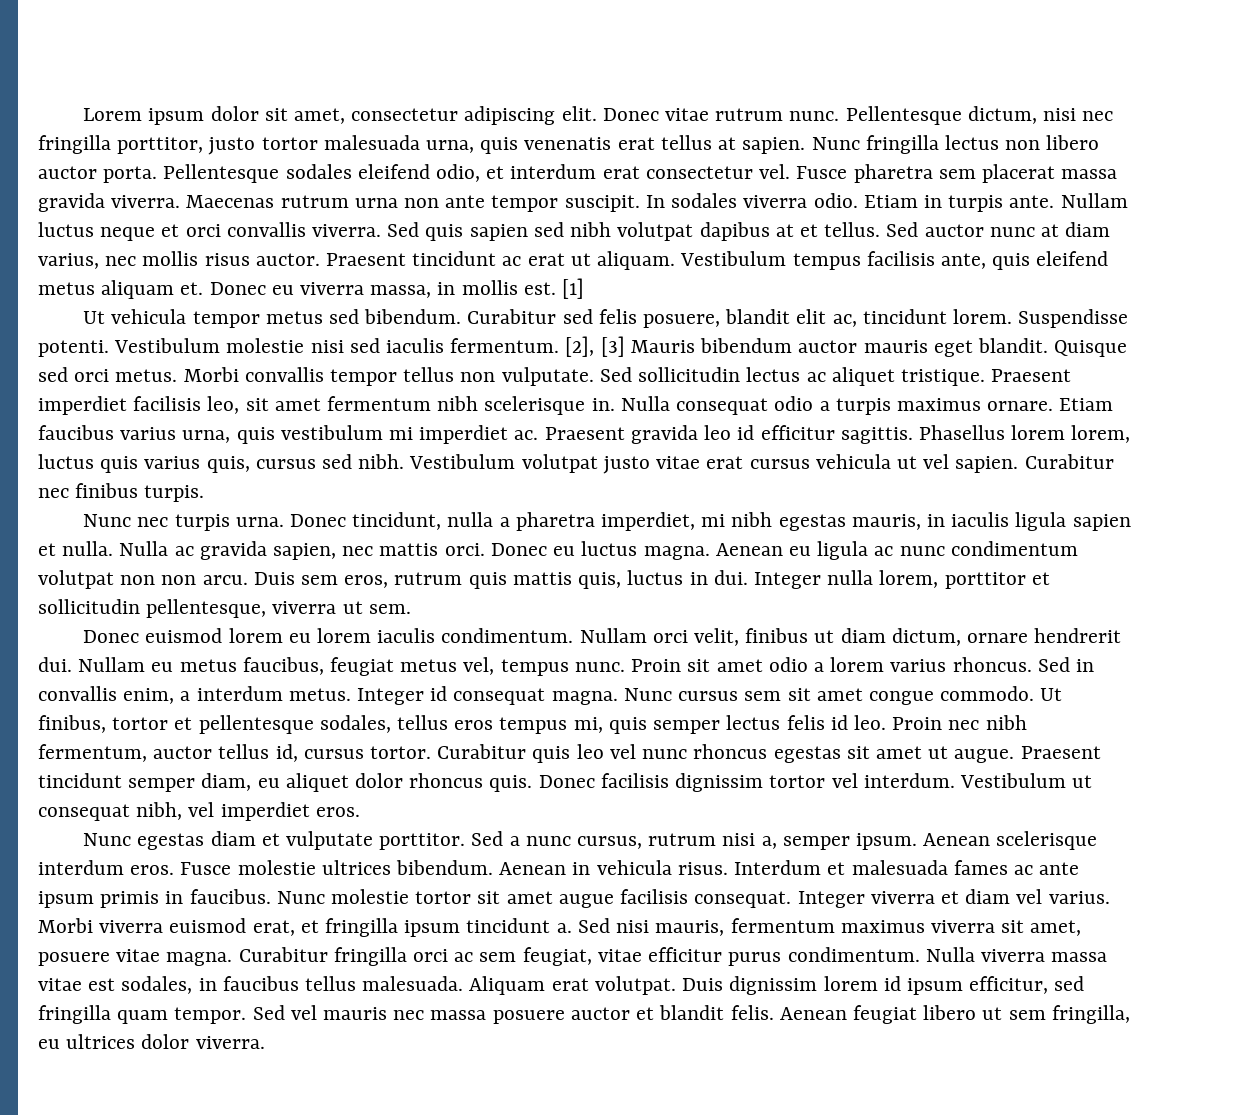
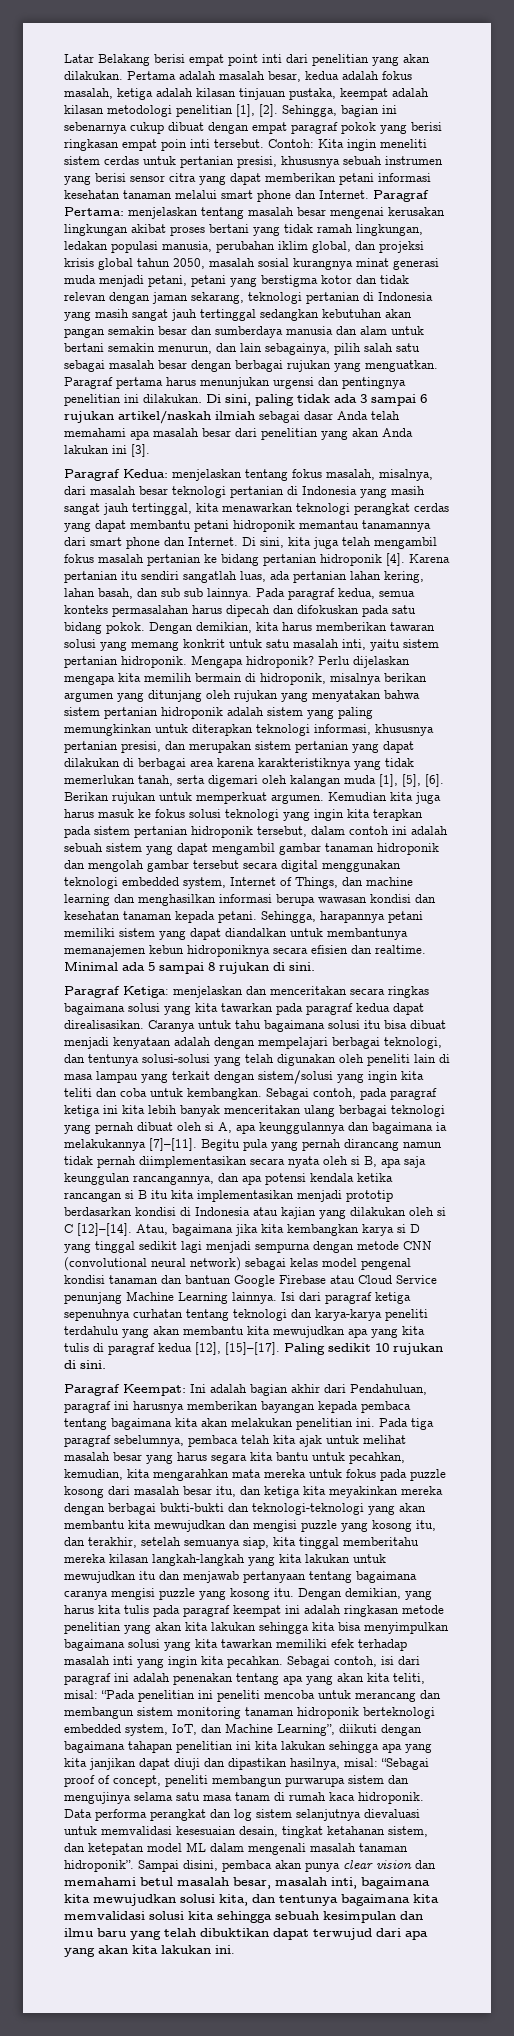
- Lorem ipsum dolor sit amet, consectetur adipiscing elit. Donec vitae rutrum nunc. Pellentesque dictum, nisi nec fringilla porttitor, justo tortor malesuada urna, quis venenatis erat tellus at sapien. Nunc fringilla lectus non libero auctor porta. Pellentesque sodales eleifend odio, et interdum erat consectetur vel. Fusce pharetra sem placerat massa gravida viverra. Maecenas rutrum urna non ante tempor suscipit. In sodales viverra odio. Etiam in turpis ante. Nullam luctus neque et orci convallis viverra. Sed quis sapien sed nibh volutpat dapibus at et tellus. Sed auctor nunc at diam varius, nec mollis risus auctor. Praesent tincidunt ac erat ut aliquam. Vestibulum tempus facilisis ante, quis eleifend metus aliquam et. Donec eu viverra massa, in mollis est. [1]
- Ut vehicula tempor metus sed bibendum. Curabitur sed felis posuere, blandit elit ac, tincidunt lorem. Suspendisse potenti. Vestibulum molestie nisi sed iaculis fermentum. [2], [3] Mauris bibendum auctor mauris eget blandit. Quisque sed orci metus. Morbi convallis tempor tellus non vulputate. Sed sollicitudin lectus ac aliquet tristique. Praesent imperdiet facilisis leo, sit amet fermentum nibh scelerisque in. Nulla consequat odio a turpis maximus ornare. Etiam faucibus varius urna, quis vestibulum mi imperdiet ac. Praesent gravida leo id efficitur sagittis. Phasellus lorem lorem, luctus quis varius quis, cursus sed nibh. Vestibulum volutpat justo vitae erat cursus vehicula ut vel sapien. Curabitur nec finibus turpis.
- Nunc nec turpis urna. Donec tincidunt, nulla a pharetra imperdiet, mi nibh egestas mauris, in iaculis ligula sapien et nulla. Nulla ac gravida sapien, nec mattis orci. Donec eu luctus magna. Aenean eu ligula ac nunc condimentum volutpat non non arcu. Duis sem eros, rutrum quis mattis quis, luctus in dui. Integer nulla lorem, porttitor et sollicitudin pellentesque, viverra ut sem.
- Donec euismod lorem eu lorem iaculis condimentum. Nullam orci velit, finibus ut diam dictum, ornare hendrerit dui. Nullam eu metus faucibus, feugiat metus vel, tempus nunc. Proin sit amet odio a lorem varius rhoncus. Sed in convallis enim, a interdum metus. Integer id consequat magna. Nunc cursus sem sit amet congue commodo. Ut finibus, tortor et pellentesque sodales, tellus eros tempus mi, quis semper lectus felis id leo. Proin nec nibh fermentum, auctor tellus id, cursus tortor. Curabitur quis leo vel nunc rhoncus egestas sit amet ut augue. Praesent tincidunt semper diam, eu aliquet dolor rhoncus quis. Donec facilisis dignissim tortor vel interdum. Vestibulum ut consequat nibh, vel imperdiet eros.
- Nunc egestas diam et vulputate porttitor. Sed a nunc cursus, rutrum nisi a, semper ipsum. Aenean scelerisque interdum eros. Fusce molestie ultrices bibendum. Aenean in vehicula risus. Interdum et malesuada fames ac ante ipsum primis in faucibus. Nunc molestie tortor sit amet augue facilisis consequat. Integer viverra et diam vel varius. Morbi viverra euismod erat, et fringilla ipsum tincidunt a. Sed nisi mauris, fermentum maximus viverra sit amet, posuere vitae magna. Curabitur fringilla orci ac sem feugiat, vitae efficitur purus condimentum. Nulla viverra massa vitae est sodales, in faucibus tellus malesuada. Aliquam erat volutpat. Duis dignissim lorem id ipsum efficitur, sed fringilla quam tempor. Sed vel mauris nec massa posuere auctor et blandit felis. Aenean feugiat libero ut sem fringilla, eu ultrices dolor viverra.
+ Latar Belakang berisi empat point inti dari penelitian yang akan dilakukan. Pertama adalah masalah besar, kedua adalah fokus masalah, ketiga adalah kilasan tinjauan pustaka, keempat adalah kilasan metodologi penelitian [1], [2]. Sehingga, bagian ini sebenarnya cukup dibuat dengan empat paragraf pokok yang berisi ringkasan empat poin inti tersebut. Contoh: Kita ingin meneliti sistem cerdas untuk pertanian presisi, khususnya sebuah instrumen yang berisi sensor citra yang dapat memberikan petani informasi kesehatan tanaman melalui smart phone dan Internet. Paragraf Pertama: menjelaskan tentang masalah besar mengenai kerusakan lingkungan akibat proses bertani yang tidak ramah lingkungan, ledakan populasi manusia, perubahan iklim global, dan projeksi krisis global tahun 2050, masalah sosial kurangnya minat generasi muda menjadi petani, petani yang berstigma kotor dan tidak relevan dengan jaman sekarang, teknologi pertanian di Indonesia yang masih sangat jauh tertinggal sedangkan kebutuhan akan pangan semakin besar dan sumberdaya manusia dan alam untuk bertani semakin menurun, dan lain sebagainya, pilih salah satu sebagai masalah besar dengan berbagai rujukan yang menguatkan. Paragraf pertama harus menunjukan urgensi dan pentingnya penelitian ini dilakukan. Di sini, paling tidak ada 3 sampai 6 rujukan artikel/naskah ilmiah sebagai dasar Anda telah memahami apa masalah besar dari penelitian yang akan Anda lakukan ini [3].
+ Paragraf Kedua: menjelaskan tentang fokus masalah, misalnya, dari masalah besar teknologi pertanian di Indonesia yang masih sangat jauh tertinggal, kita menawarkan teknologi perangkat cerdas yang dapat membantu petani hidroponik memantau tanamannya dari smart phone dan Internet. Di sini, kita juga telah mengambil fokus masalah pertanian ke bidang pertanian hidroponik [4]. Karena pertanian itu sendiri sangatlah luas, ada pertanian lahan kering, lahan basah, dan sub sub lainnya. Pada paragraf kedua, semua konteks permasalahan harus dipecah dan difokuskan pada satu bidang pokok. Dengan demikian, kita harus memberikan tawaran solusi yang memang konkrit untuk satu masalah inti, yaitu sistem pertanian hidroponik. Mengapa hidroponik? Perlu dijelaskan mengapa kita memilih bermain di hidroponik, misalnya berikan argumen yang ditunjang oleh rujukan yang menyatakan bahwa sistem pertanian hidroponik adalah sistem yang paling memungkinkan untuk diterapkan teknologi informasi, khususnya pertanian presisi, dan merupakan sistem pertanian yang dapat dilakukan di berbagai area karena karakteristiknya yang tidak memerlukan tanah, serta digemari oleh kalangan muda [1], [5], [6]. Berikan rujukan untuk memperkuat argumen. Kemudian kita juga harus masuk ke fokus solusi teknologi yang ingin kita terapkan pada sistem pertanian hidroponik tersebut, dalam contoh ini adalah sebuah sistem yang dapat mengambil gambar tanaman hidroponik dan mengolah gambar tersebut secara digital menggunakan teknologi embedded system, Internet of Things, dan machine learning dan menghasilkan informasi berupa wawasan kondisi dan kesehatan tanaman kepada petani. Sehingga, harapannya petani memiliki sistem yang dapat diandalkan untuk membantunya memanajemen kebun hidroponiknya secara efisien dan realtime. Minimal ada 5 sampai 8 rujukan di sini.
+ Paragraf Ketiga: menjelaskan dan menceritakan secara ringkas bagaimana solusi yang kita tawarkan pada paragraf kedua dapat direalisasikan. Caranya untuk tahu bagaimana solusi itu bisa dibuat menjadi kenyataan adalah dengan mempelajari berbagai teknologi, dan tentunya solusi-solusi yang telah digunakan oleh peneliti lain di masa lampau yang terkait dengan sistem/solusi yang ingin kita teliti dan coba untuk kembangkan. Sebagai contoh, pada paragraf ketiga ini kita lebih banyak menceritakan ulang berbagai teknologi yang pernah dibuat oleh si A, apa keunggulannya dan bagaimana ia melakukannya [7]–[11]. Begitu pula yang pernah dirancang namun tidak pernah diimplementasikan secara nyata oleh si B, apa saja keunggulan rancangannya, dan apa potensi kendala ketika rancangan si B itu kita implementasikan menjadi prototip berdasarkan kondisi di Indonesia atau kajian yang dilakukan oleh si C [12]–[14]. Atau, bagaimana jika kita kembangkan karya si D yang tinggal sedikit lagi menjadi sempurna dengan metode CNN (convolutional neural network) sebagai kelas model pengenal kondisi tanaman dan bantuan Google Firebase atau Cloud Service penunjang Machine Learning lainnya. Isi dari paragraf ketiga sepenuhnya curhatan tentang teknologi dan karya-karya peneliti terdahulu yang akan membantu kita mewujudkan apa yang kita tulis di paragraf kedua [12], [15]–[17]. Paling sedikit 10 rujukan di sini.
+ Paragraf Keempat: Ini adalah bagian akhir dari Pendahuluan, paragraf ini harusnya memberikan bayangan kepada pembaca tentang bagaimana kita akan melakukan penelitian ini. Pada tiga paragraf sebelumnya, pembaca telah kita ajak untuk melihat masalah besar yang harus segara kita bantu untuk pecahkan, kemudian, kita mengarahkan mata mereka untuk fokus pada puzzle kosong dari masalah besar itu, dan ketiga kita meyakinkan mereka dengan berbagai bukti-bukti dan teknologi-teknologi yang akan membantu kita mewujudkan dan mengisi puzzle yang kosong itu, dan terakhir, setelah semuanya siap, kita tinggal memberitahu mereka kilasan langkah-langkah yang kita lakukan untuk mewujudkan itu dan menjawab pertanyaan tentang bagaimana caranya mengisi puzzle yang kosong itu. Dengan demikian, yang harus kita tulis pada paragraf keempat ini adalah ringkasan metode penelitian yang akan kita lakukan sehingga kita bisa menyimpulkan bagaimana solusi yang kita tawarkan memiliki efek terhadap masalah inti yang ingin kita pecahkan. Sebagai contoh, isi dari paragraf ini adalah penenakan tentang apa yang akan kita teliti, misal: “Pada penelitian ini peneliti mencoba untuk merancang dan membangun sistem monitoring tanaman hidroponik berteknologi embedded system, IoT, dan Machine Learning”, diikuti dengan bagaimana tahapan penelitian ini kita lakukan sehingga apa yang kita janjikan dapat diuji dan dipastikan hasilnya, misal: “Sebagai proof of concept, peneliti membangun purwarupa sistem dan mengujinya selama satu masa tanam di rumah kaca hidroponik. Data performa perangkat dan log sistem selanjutnya dievaluasi untuk memvalidasi kesesuaian desain, tingkat ketahanan sistem, dan ketepatan model ML dalam mengenali masalah tanaman hidroponik”. Sampai disini, pembaca akan punya clear vision dan memahami betul masalah besar, masalah inti, bagaimana kita mewujudkan solusi kita, dan tentunya bagaimana kita memvalidasi solusi kita sehingga sebuah kesimpulan dan ilmu baru yang telah dibuktikan dapat terwujud dari apa yang akan kita lakukan ini.

